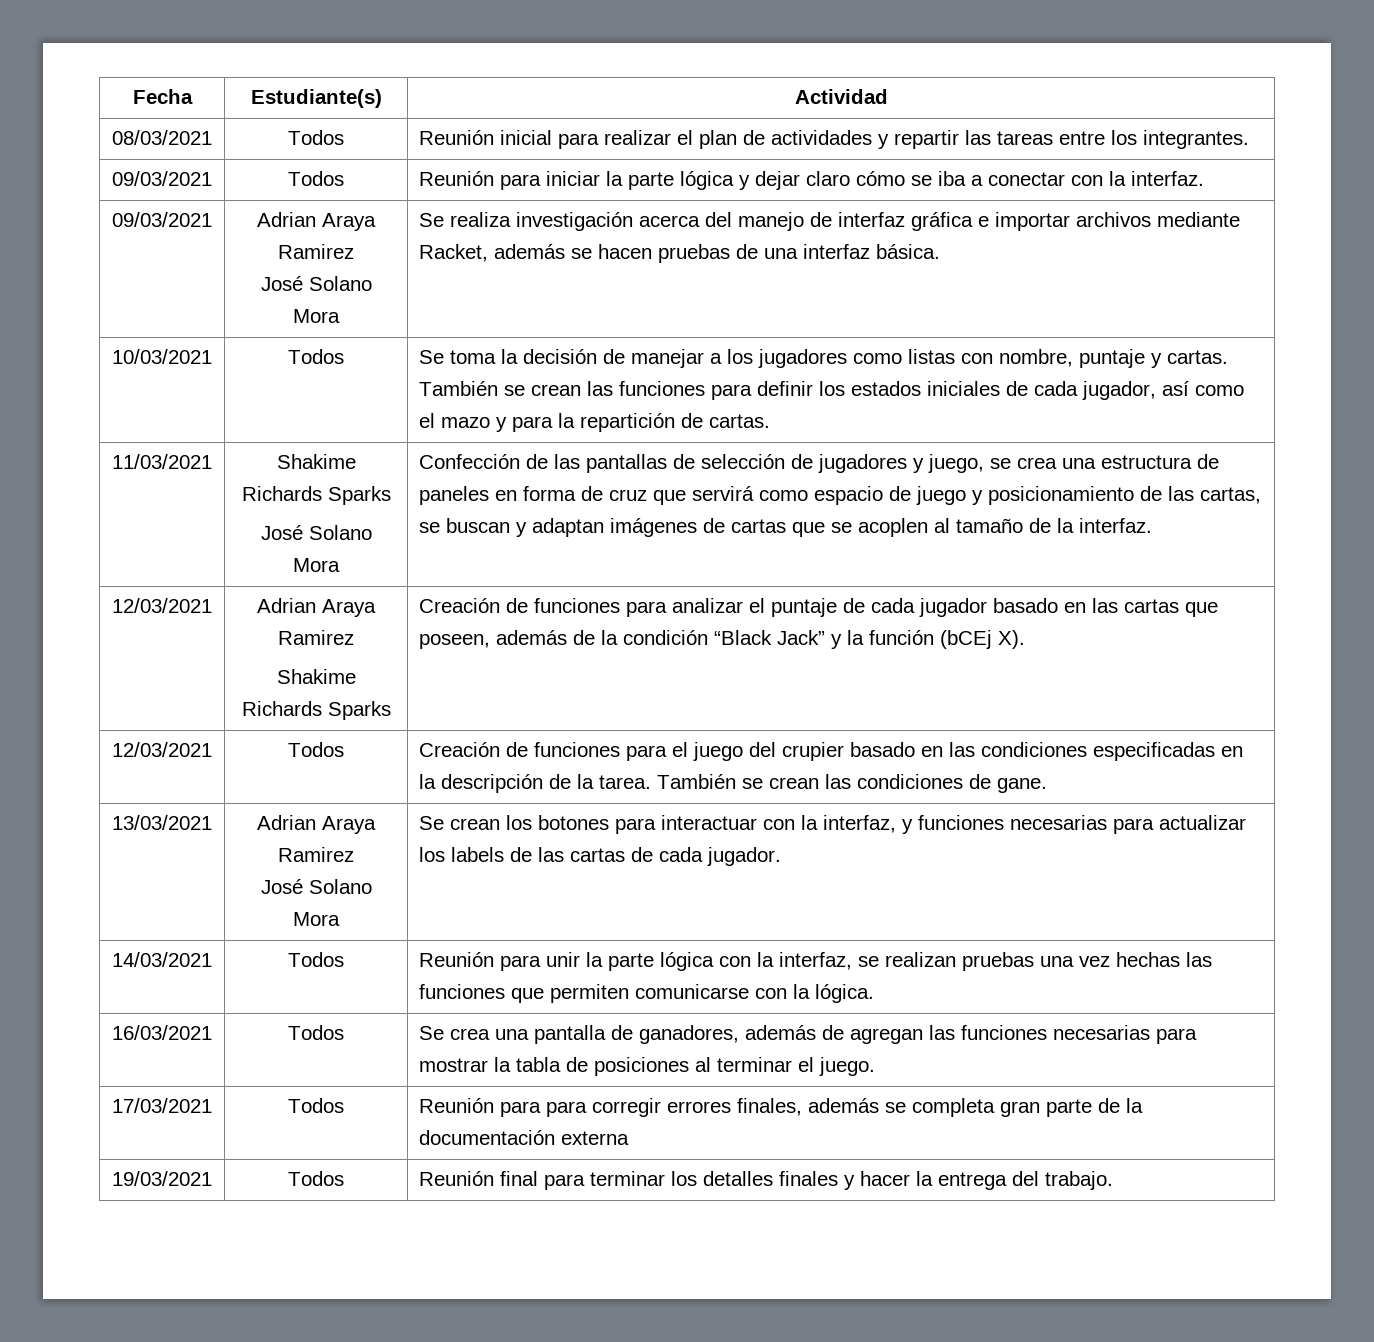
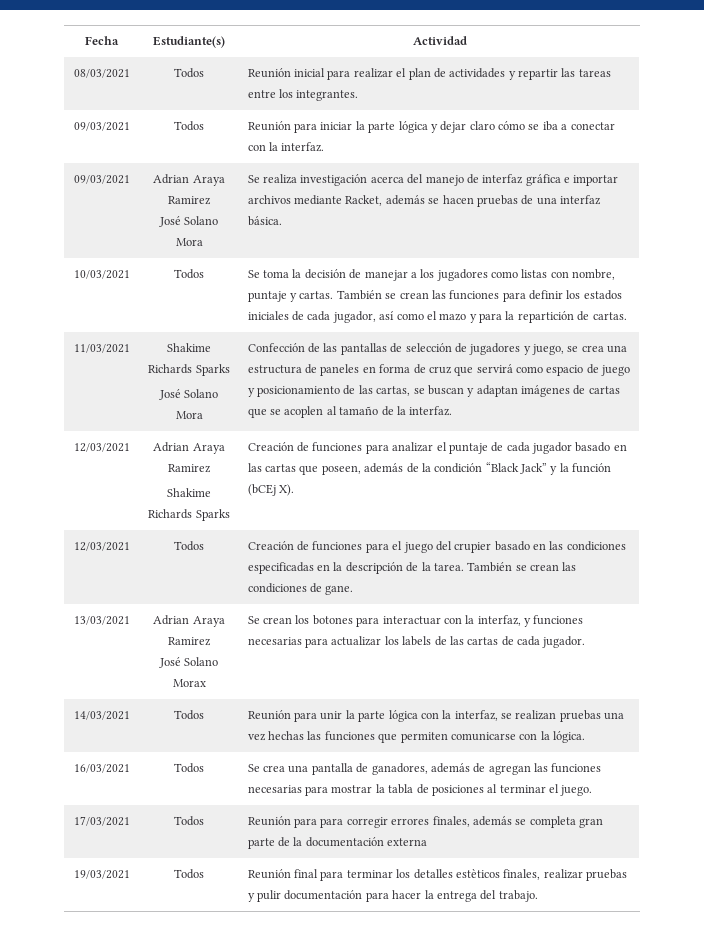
  13/03/2021 | Adrian Araya Ramirez
- José Solano Mora | Se crean los botones para interactuar con la interfaz, y funciones necesarias para actualizar los labels de las cartas de cada jugador.
+ José Solano Morax | Se crean los botones para interactuar con la interfaz, y funciones necesarias para actualizar los labels de las cartas de cada jugador.
- 19/03/2021 | Todos | Reunión final para terminar los detalles finales y hacer la entrega del trabajo.
+ 19/03/2021 | Todos | Reunión final para terminar los detalles estèticos finales, realizar pruebas y pulir documentación para hacer la entrega del trabajo.

